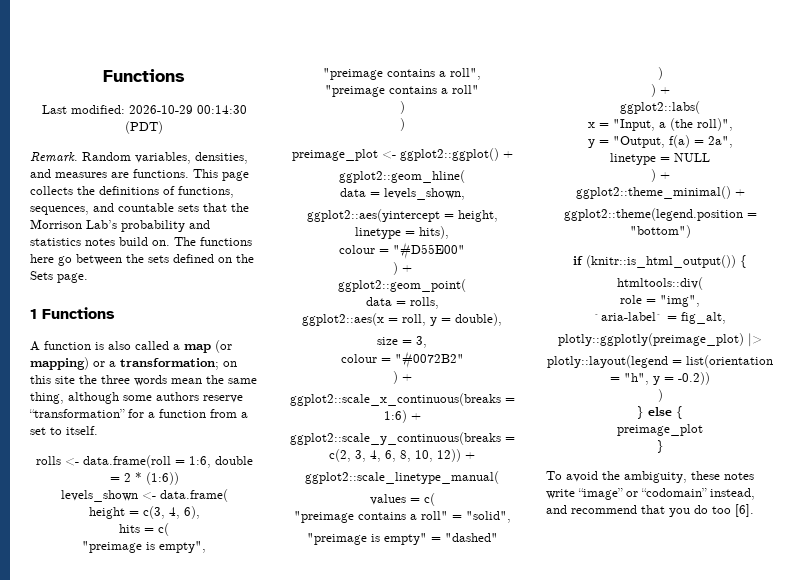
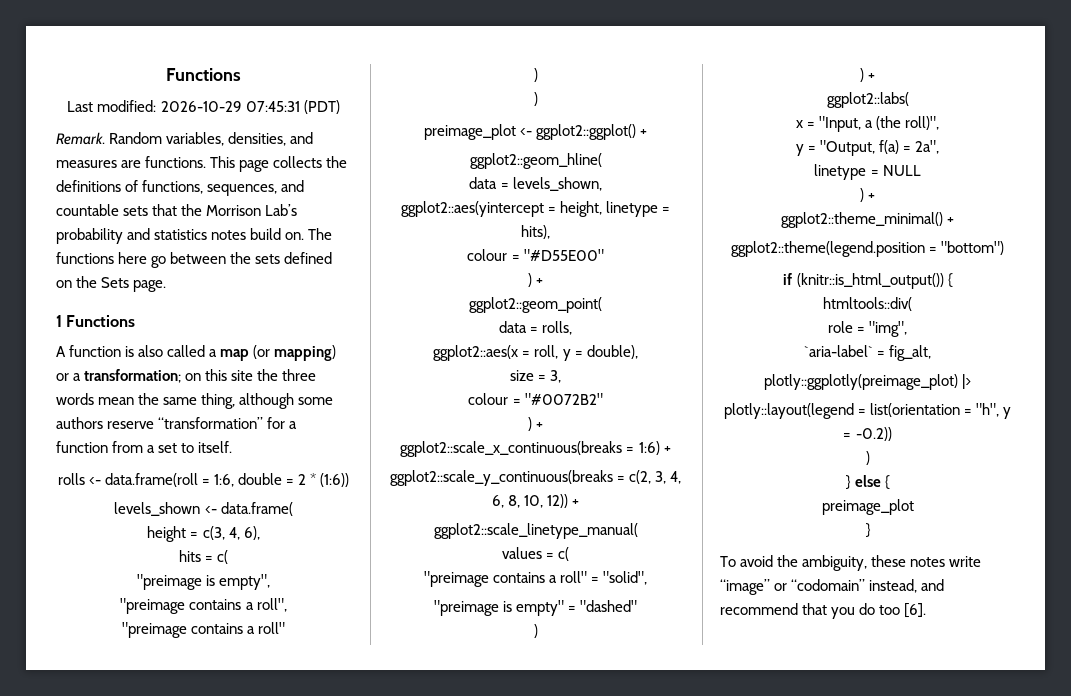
- Last modified: 2026-10-29 00:14:30 (PDT)
+ Last modified: 2026-10-29 07:45:31 (PDT)

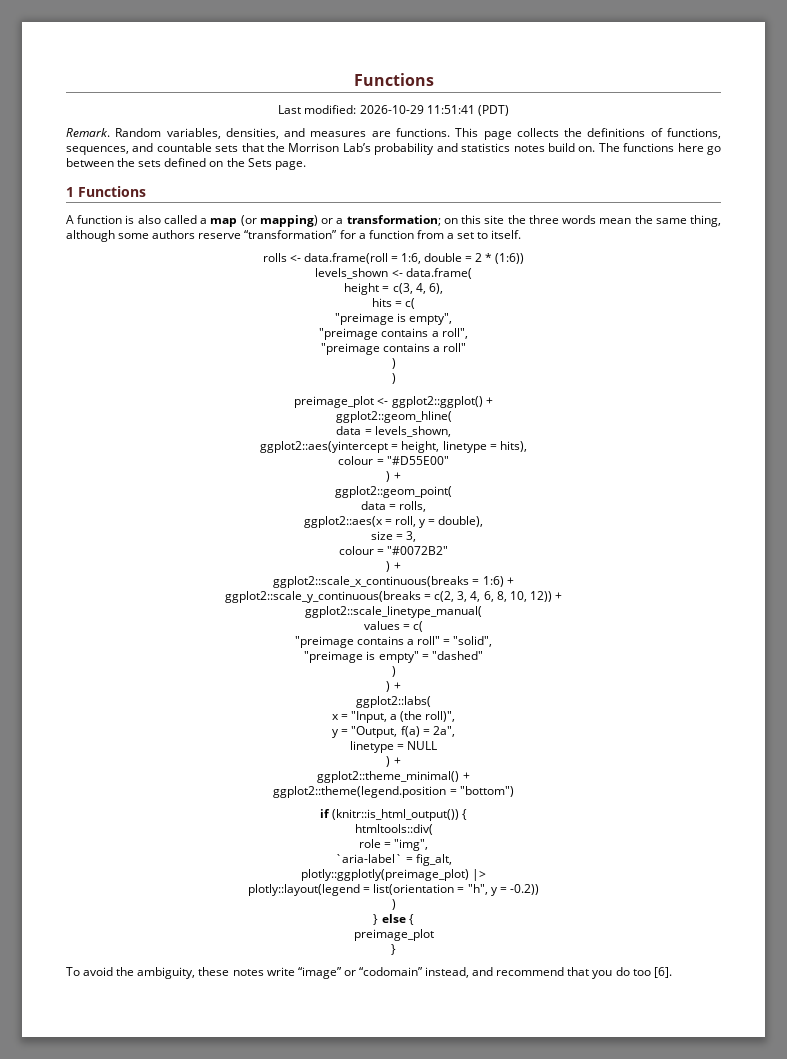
- Last modified: 2026-10-29 07:45:31 (PDT)
+ Last modified: 2026-10-29 11:51:41 (PDT)

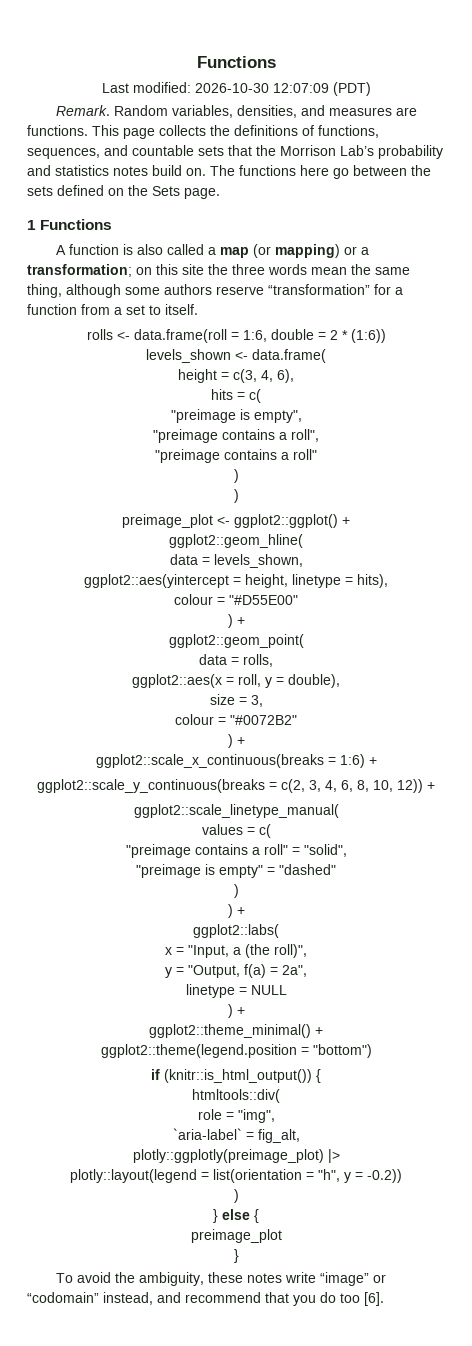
- Last modified: 2026-10-29 11:51:41 (PDT)
+ Last modified: 2026-10-30 12:07:09 (PDT)

